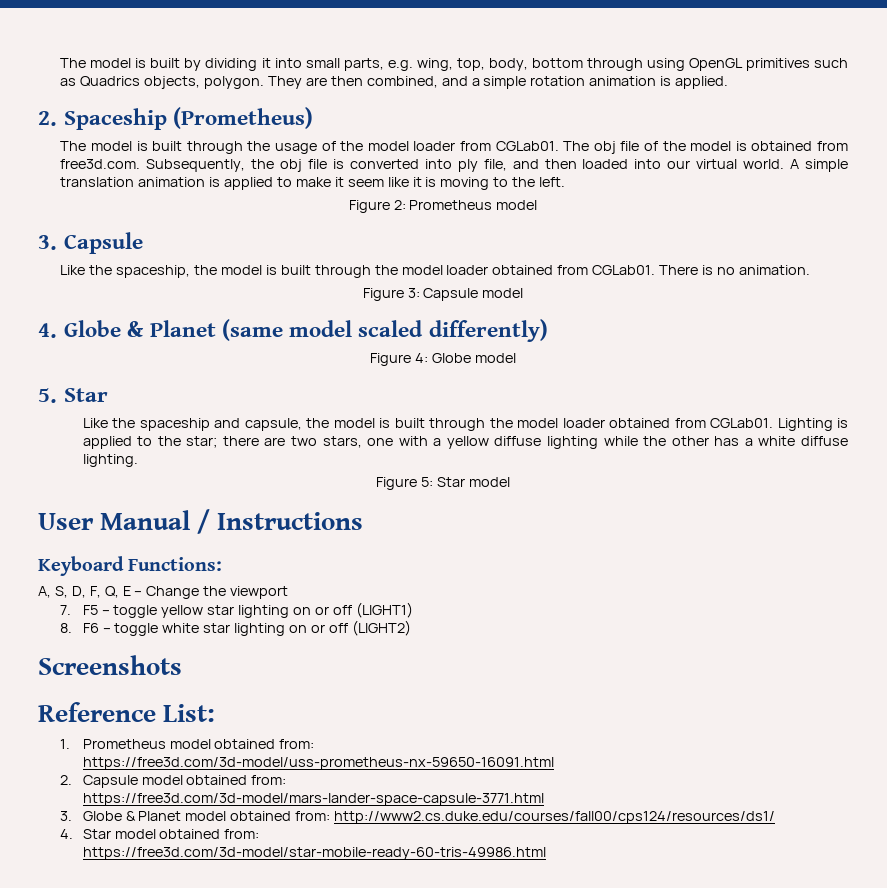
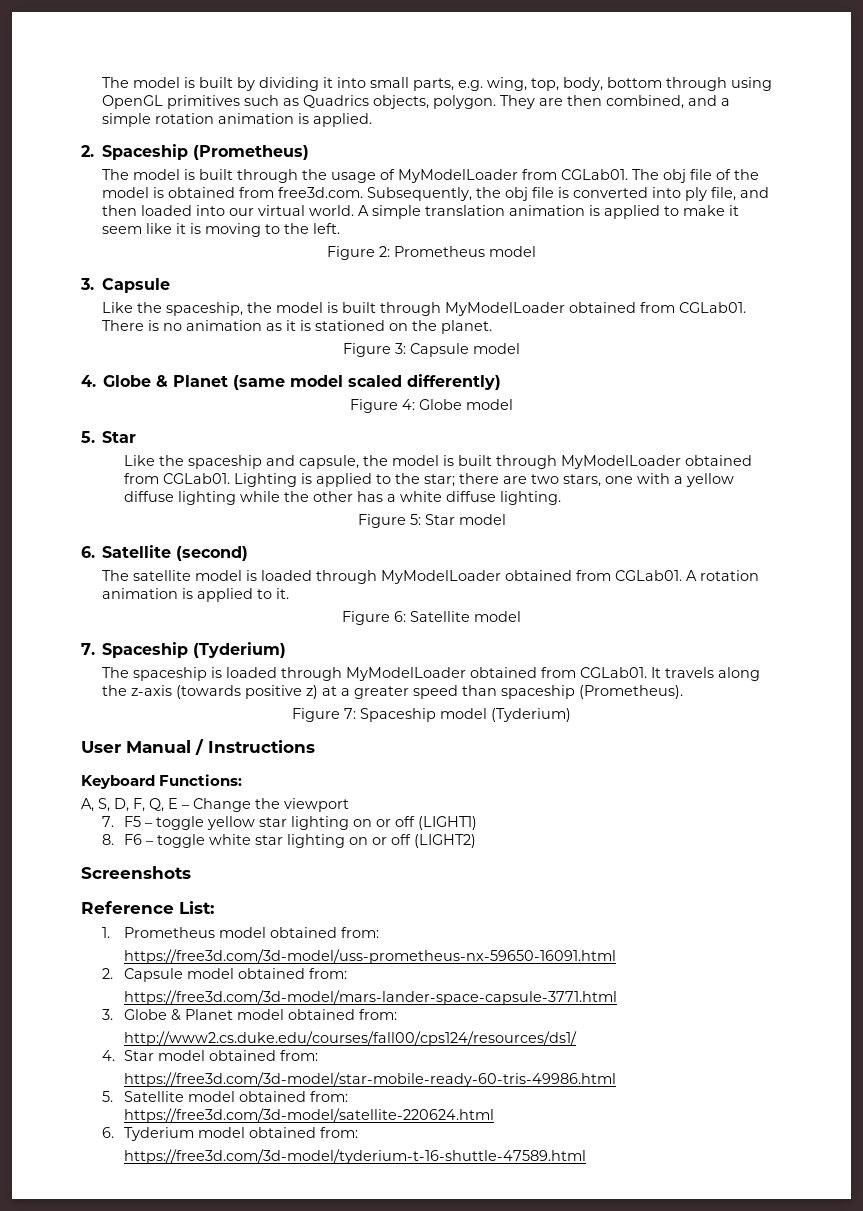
- The model is built through the usage of the model loader from CGLab01.
+ The model is built through the usage of MyModelLoader from CGLab01.
- Like the spaceship, the model is built through the model loader obtained from CGLab01.
+ Like the spaceship, the model is built through MyModelLoader obtained from CGLab01.
- There is no animation.
+ There is no animation as it is stationed on the planet.
- Like the spaceship and capsule, the model is built through the model loader obtained from CGLab01.
+ Like the spaceship and capsule, the model is built through MyModelLoader obtained from CGLab01.
+ 6. Satellite (second)
+ The satellite model is loaded through MyModelLoader obtained from CGLab01. A rotation animation is applied to it.
+ Figure 6: Satellite model
+ 7. Spaceship (Tyderium)
+ The spaceship is loaded through MyModelLoader obtained from CGLab01. It travels along the z-axis (towards positive z) at a greater speed than spaceship (Prometheus).
+ Figure 7: Spaceship model (Tyderium)
- 3. Globe & Planet model obtained from: http://www2.cs.duke.edu/courses/fall00/cps124/resources/ds1/
+ 3. Globe & Planet model obtained from:
+ http://www2.cs.duke.edu/courses/fall00/cps124/resources/ds1/
+ 5. Satellite model obtained from:
+ https://free3d.com/3d-model/satellite-220624.html
+ 6. Tyderium model obtained from:
+ https://free3d.com/3d-model/tyderium-t-16-shuttle-47589.html

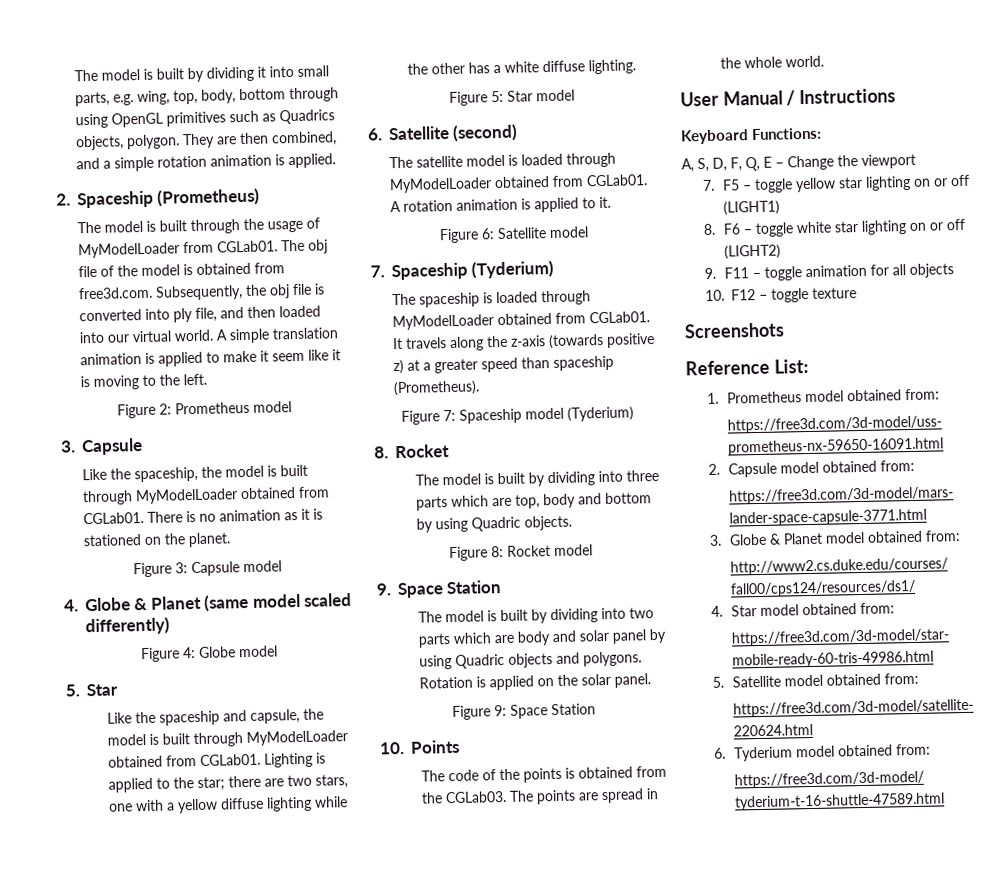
+ 8. Rocket
+ The model is built by dividing into three parts which are top, body and bottom by using Quadric objects.
+ Figure 8: Rocket model
+ 9. Space Station
+ The model is built by dividing into two parts which are body and solar panel by using Quadric objects and polygons. Rotation is applied on the solar panel.
+ Figure 9: Space Station
+ 10. Points
+ The code of the points is obtained from the CGLab03. The points are spread in the whole world.
+ 9. F11 – toggle animation for all objects
+ 10. F12 – toggle texture

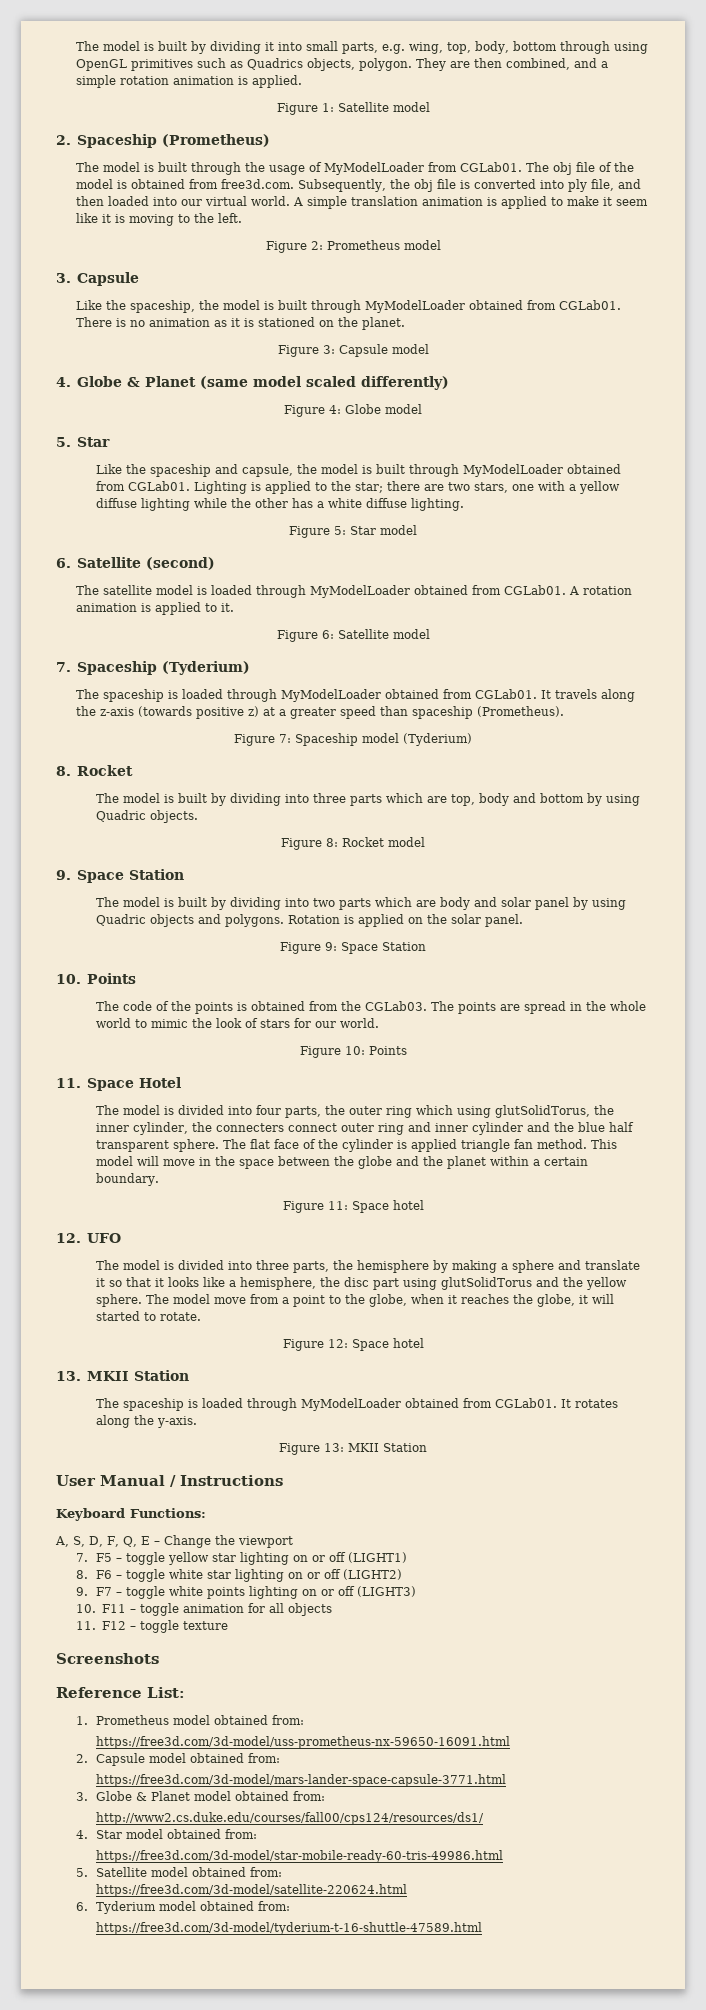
+ Figure 1: Satellite model
- The points are spread in the whole world.
+ The points are spread in the whole world to mimic the look of stars for our world.
+ Figure 10: Points
+ 11. Space Hotel
+ The model is divided into four parts, the outer ring which using glutSolidTorus, the inner cylinder, the connecters connect outer ring and inner cylinder and the blue half transparent sphere. The flat face of the cylinder is applied triangle fan method. This model will move in the space between the globe and the planet within a certain boundary.
+ Figure 11: Space hotel
+ 12. UFO
+ The model is divided into three parts, the hemisphere by making a sphere and translate it so that it looks like a hemisphere, the disc part using glutSolidTorus and the yellow sphere. The model move from a point to the globe, when it reaches the globe, it will started to rotate.
+ Figure 12: Space hotel
+ 13. MKII Station
+ The spaceship is loaded through MyModelLoader obtained from CGLab01. It rotates along the y-axis.
+ Figure 13: MKII Station
- 9. F11 – toggle animation for all objects
+ 9. F7 – toggle white points lighting on or off (LIGHT3)
+ 10. F11 – toggle animation for all objects
- 10. F12 – toggle texture
+ 11. F12 – toggle texture

